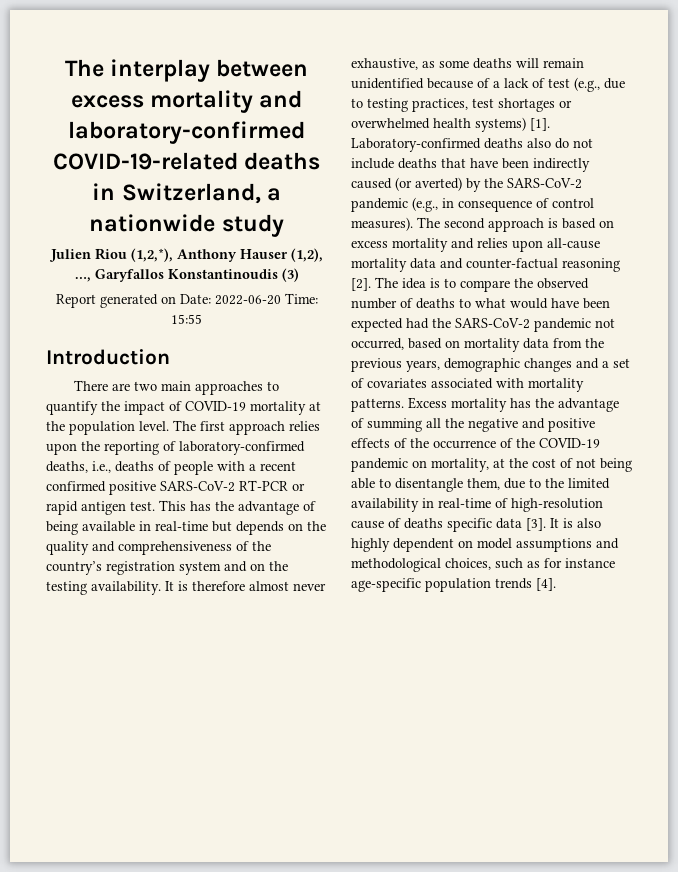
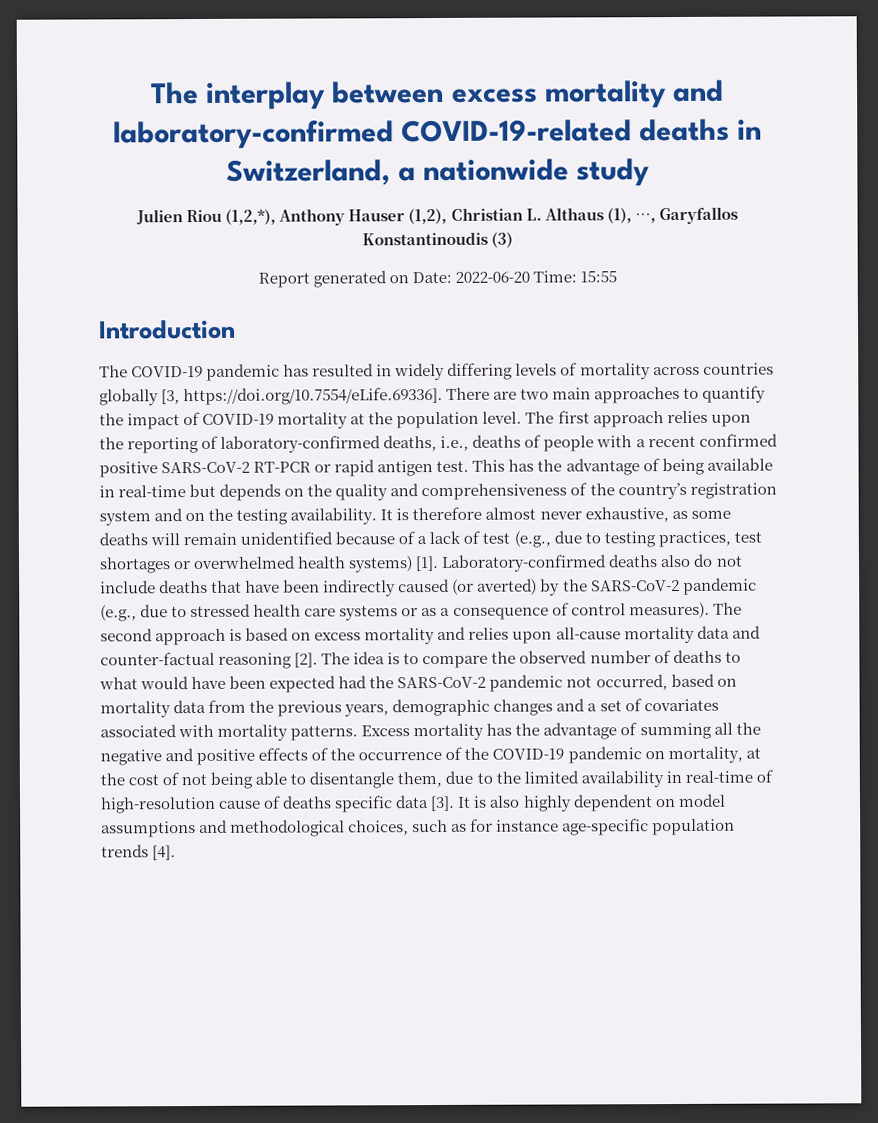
- Julien Riou (1,2,*), Anthony Hauser (1,2), …, Garyfallos Konstantinoudis (3)
+ Julien Riou (1,2,*), Anthony Hauser (1,2), Christian L. Althaus (1), …, Garyfallos Konstantinoudis (3)
- There are two main approaches to quantify the impact of COVID-19 mortality at the population level.
+ The COVID-19 pandemic has resulted in widely differing levels of mortality across countries globally [3, https://doi.org/10.7554/eLife.69336]. There are two main approaches to quantify the impact of COVID-19 mortality at the population level.
- Laboratory-confirmed deaths also do not include deaths that have been indirectly caused (or averted) by the SARS-CoV-2 pandemic (e.g., in consequence of control measures).
+ Laboratory-confirmed deaths also do not include deaths that have been indirectly caused (or averted) by the SARS-CoV-2 pandemic (e.g., due to stressed health care systems or as a consequence of control measures).

